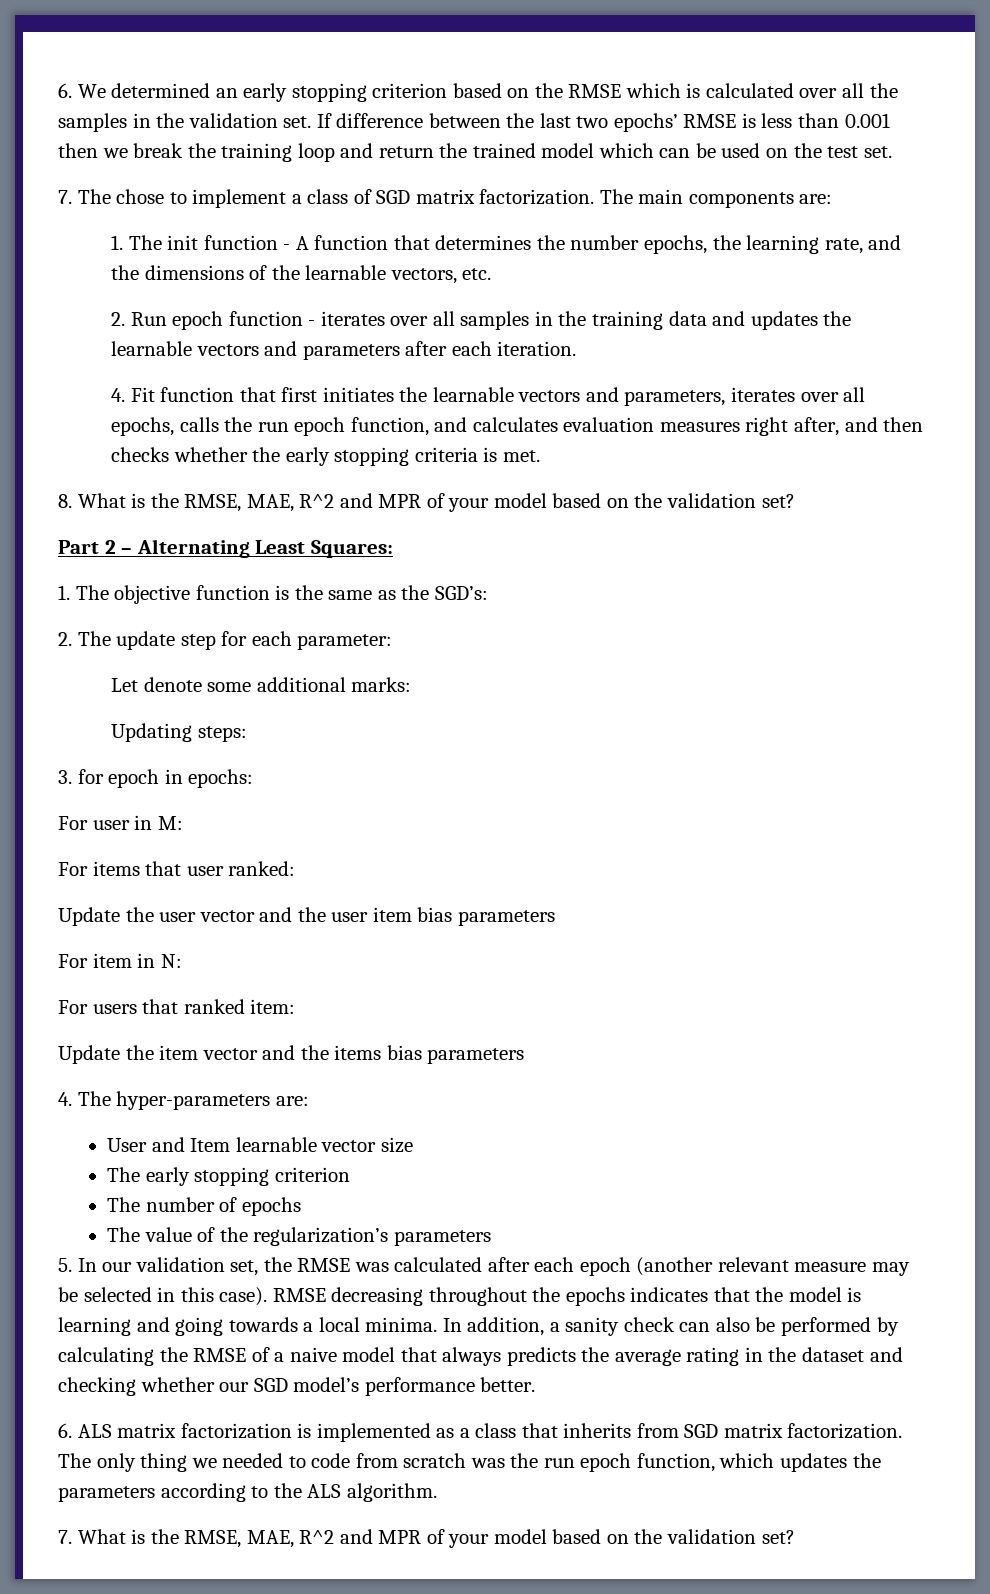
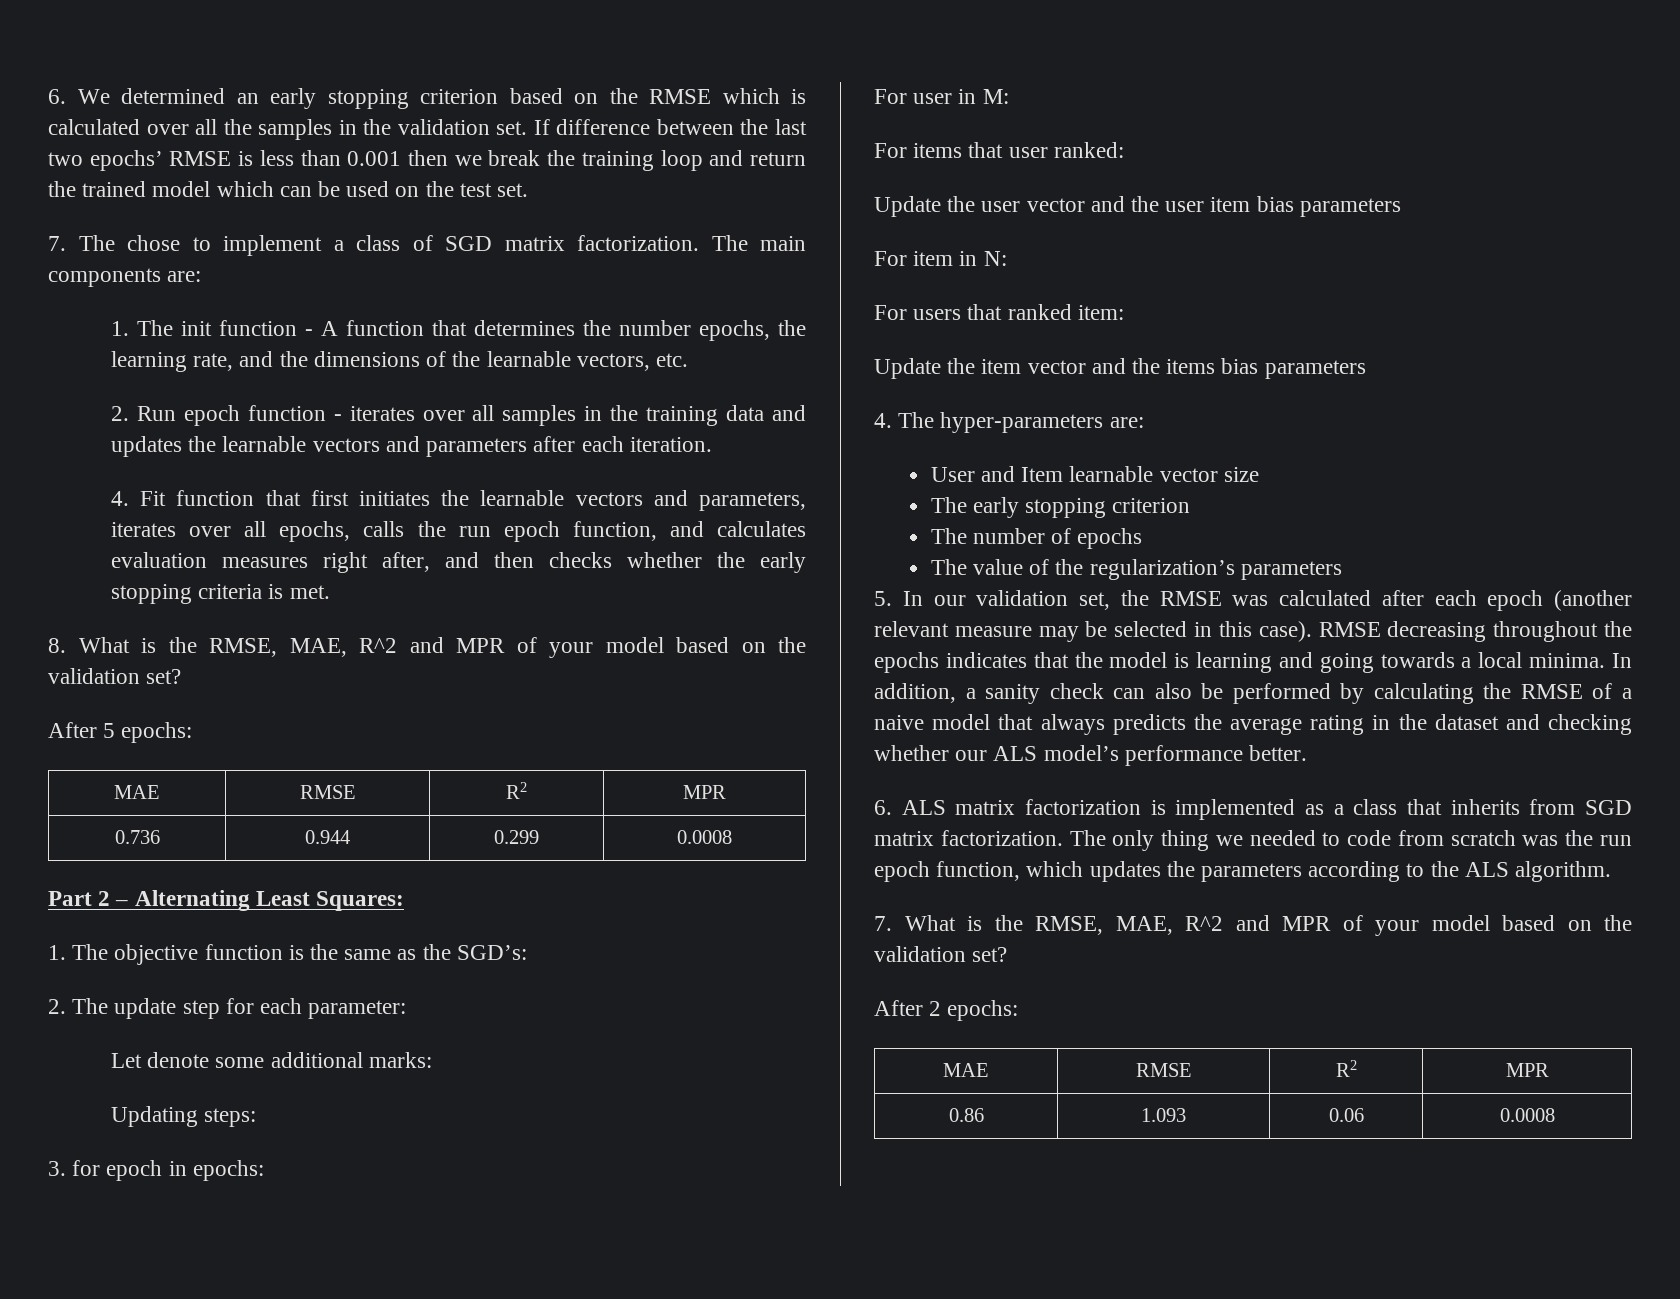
+ After 5 epochs:
+ MAE | RMSE | R2 | MPR
+ 0.736 | 0.944 | 0.299 | 0.0008
- In addition, a sanity check can also be performed by calculating the RMSE of a naive model that always predicts the average rating in the dataset and checking whether our SGD model’s performance better.
+ In addition, a sanity check can also be performed by calculating the RMSE of a naive model that always predicts the average rating in the dataset and checking whether our ALS model’s performance better.
+ After 2 epochs:
+ MAE | RMSE | R2 | MPR
+ 0.86 | 1.093 | 0.06 | 0.0008

